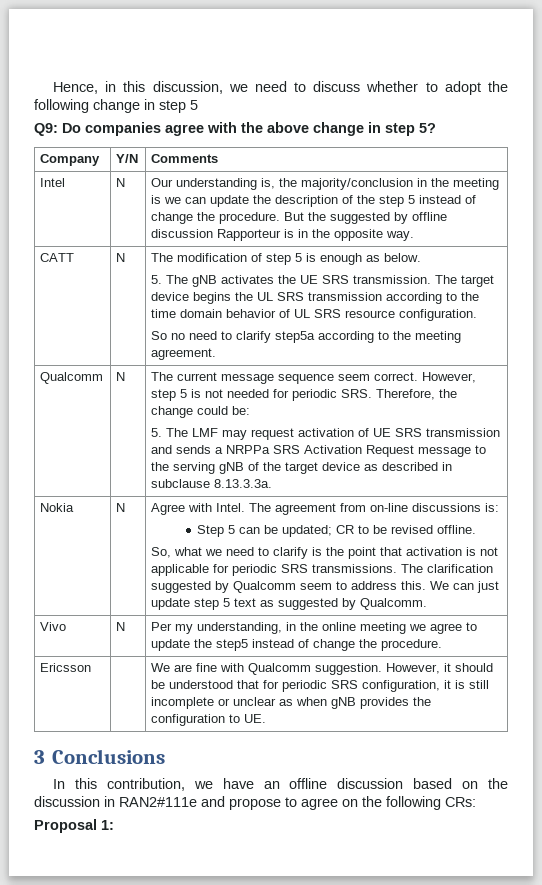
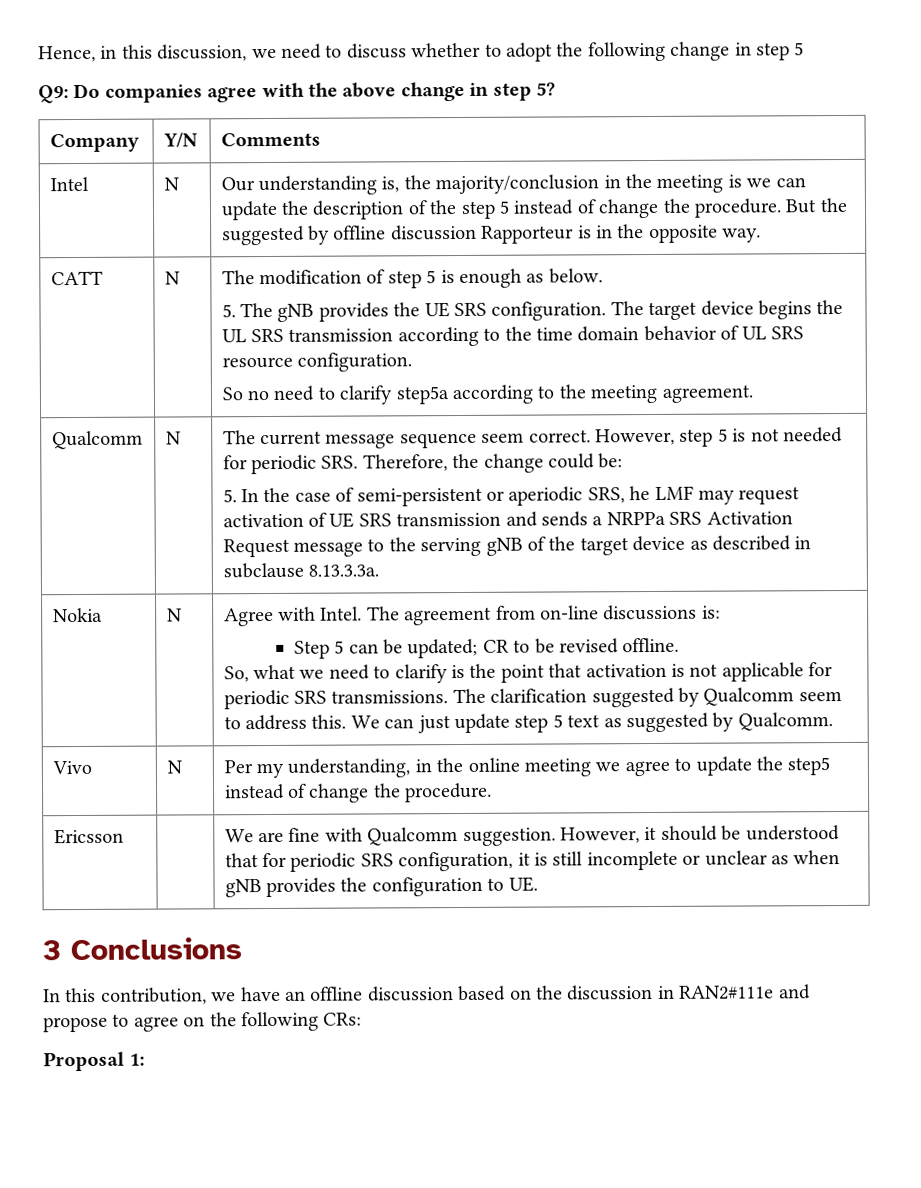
- 5. The gNB activates the UE SRS transmission.
+ 5. The gNB provides the UE SRS configuration.
- 5. The LMF may request activation of UE SRS transmission and sends a NRPPa SRS Activation Request message to the serving gNB of the target device as described in subclause 8.13.3.3a.
+ 5. In the case of semi-persistent or aperiodic SRS, he LMF may request activation of UE SRS transmission and sends a NRPPa SRS Activation Request message to the serving gNB of the target device as described in subclause 8.13.3.3a.

